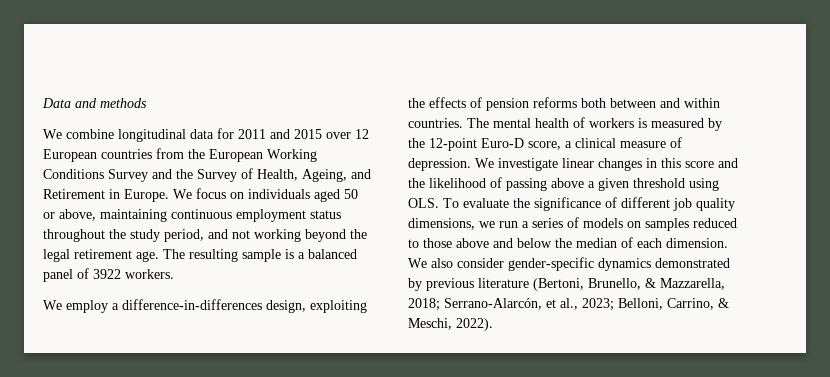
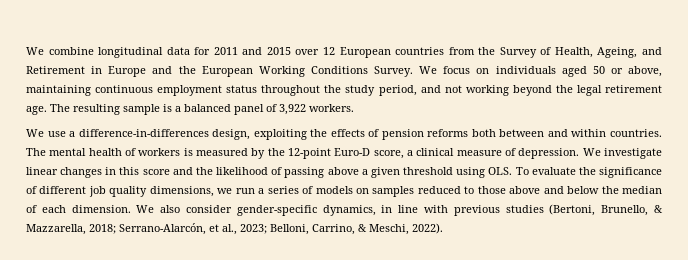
- Data and methods
- We combine longitudinal data for 2011 and 2015 over 12 European countries from the European Working Conditions Survey and the Survey of Health, Ageing, and Retirement in Europe.
+ We combine longitudinal data for 2011 and 2015 over 12 European countries from the Survey of Health, Ageing, and Retirement in Europe and the European Working Conditions Survey.
- The resulting sample is a balanced panel of 3922 workers.
+ The resulting sample is a balanced panel of 3,922 workers.
- We employ a difference-in-differences design, exploiting the effects of pension reforms both between and within countries.
+ We use a difference-in-differences design, exploiting the effects of pension reforms both between and within countries.
- We also consider gender-specific dynamics demonstrated by previous literature (Bertoni, Brunello, & Mazzarella, 2018; Serrano-Alarcón, et al., 2023; Belloni, Carrino, & Meschi, 2022).
+ We also consider gender-specific dynamics, in line with previous studies (Bertoni, Brunello, & Mazzarella, 2018; Serrano-Alarcón, et al., 2023; Belloni, Carrino, & Meschi, 2022).

